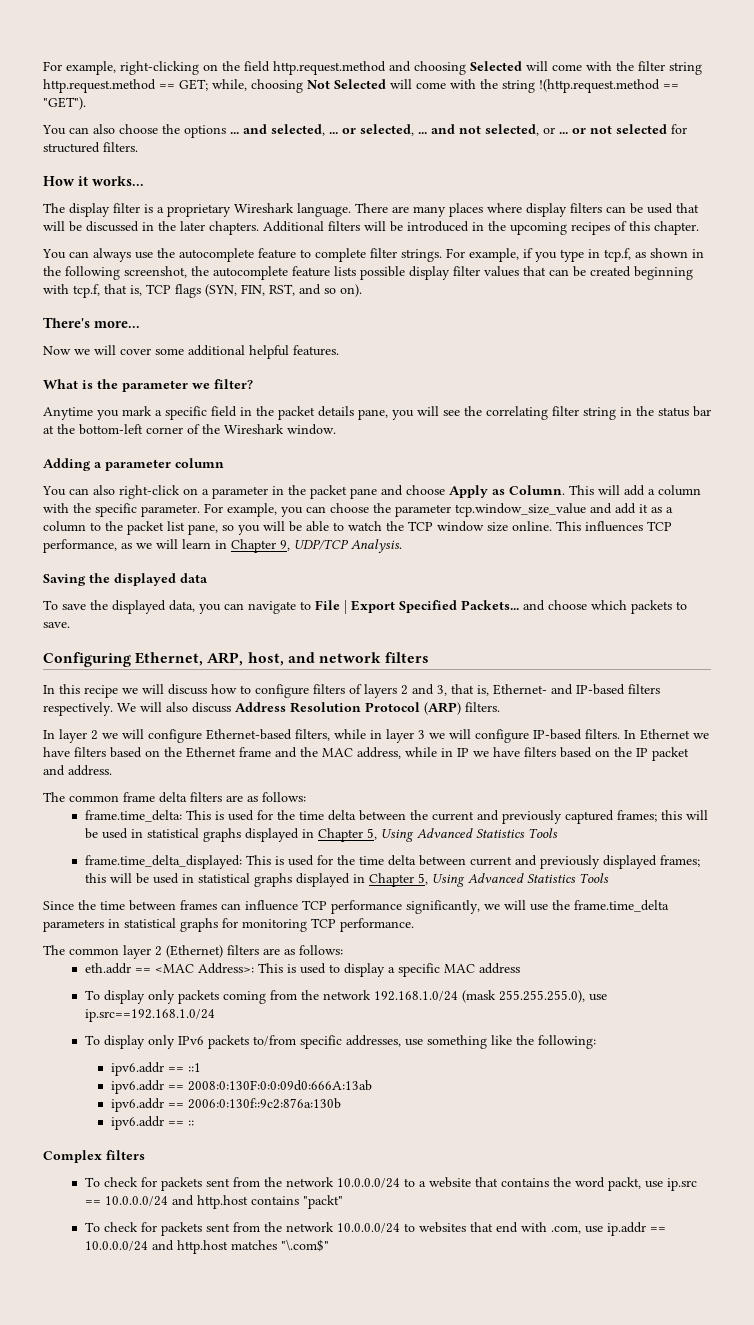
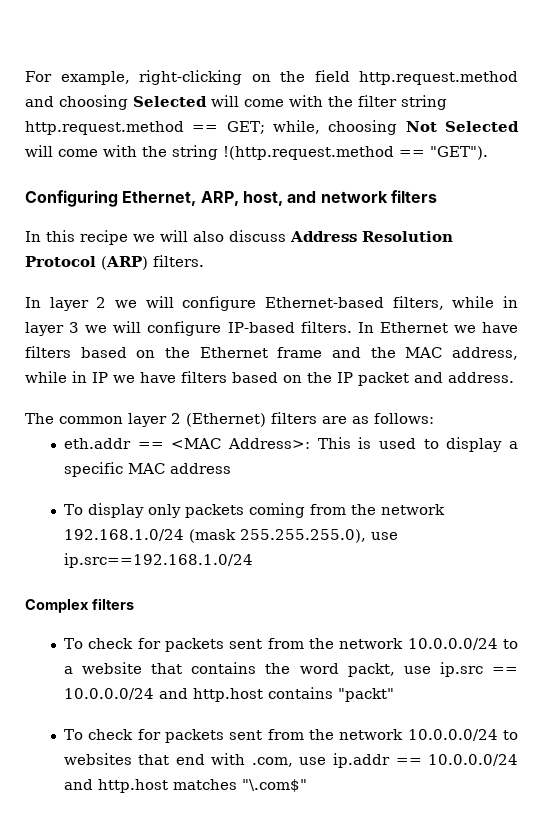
- You can also choose the options ... and selected, ... or selected, ... and not selected, or ... or not selected for structured filters.
- How it works...
- The display filter is a proprietary Wireshark language. There are many places where display filters can be used that will be discussed in the later chapters. Additional filters will be introduced in the upcoming recipes of this chapter.
- You can always use the autocomplete feature to complete filter strings. For example, if you type in tcp.f, as shown in the following screenshot, the autocomplete feature lists possible display filter values that can be created beginning with tcp.f, that is, TCP flags (SYN, FIN, RST, and so on).
- There's more...
- Now we will cover some additional helpful features.
- What is the parameter we filter?
- Anytime you mark a specific field in the packet details pane, you will see the correlating filter string in the status bar at the bottom-left corner of the Wireshark window.
- Adding a parameter column
- You can also right-click on a parameter in the packet pane and choose Apply as Column. This will add a column with the specific parameter. For example, you can choose the parameter tcp.window_size_value and add it as a column to the packet list pane, so you will be able to watch the TCP window size online. This influences TCP performance, as we will learn in Chapter 9, UDP/TCP Analysis.
- Saving the displayed data
- To save the displayed data, you can navigate to File | Export Specified Packets... and choose which packets to save.
- In this recipe we will discuss how to configure filters of layers 2 and 3, that is, Ethernet- and IP-based filters respectively. We will also discuss Address Resolution Protocol (ARP) filters.
+ In this recipe we will also discuss Address Resolution Protocol (ARP) filters.
- The common frame delta filters are as follows:
- frame.time_delta: This is used for the time delta between the current and previously captured frames; this will be used in statistical graphs displayed in Chapter 5, Using Advanced Statistics Tools
- frame.time_delta_displayed: This is used for the time delta between current and previously displayed frames; this will be used in statistical graphs displayed in Chapter 5, Using Advanced Statistics Tools
- Since the time between frames can influence TCP performance significantly, we will use the frame.time_delta parameters in statistical graphs for monitoring TCP performance.
- To display only IPv6 packets to/from specific addresses, use something like the following:
- ipv6.addr == ::1
- ipv6.addr == 2008:0:130F:0:0:09d0:666A:13ab
- ipv6.addr == 2006:0:130f::9c2:876a:130b
- ipv6.addr == ::

